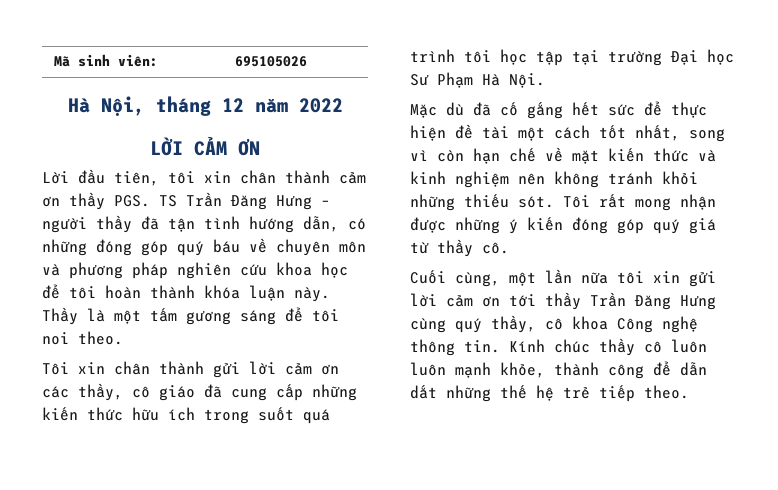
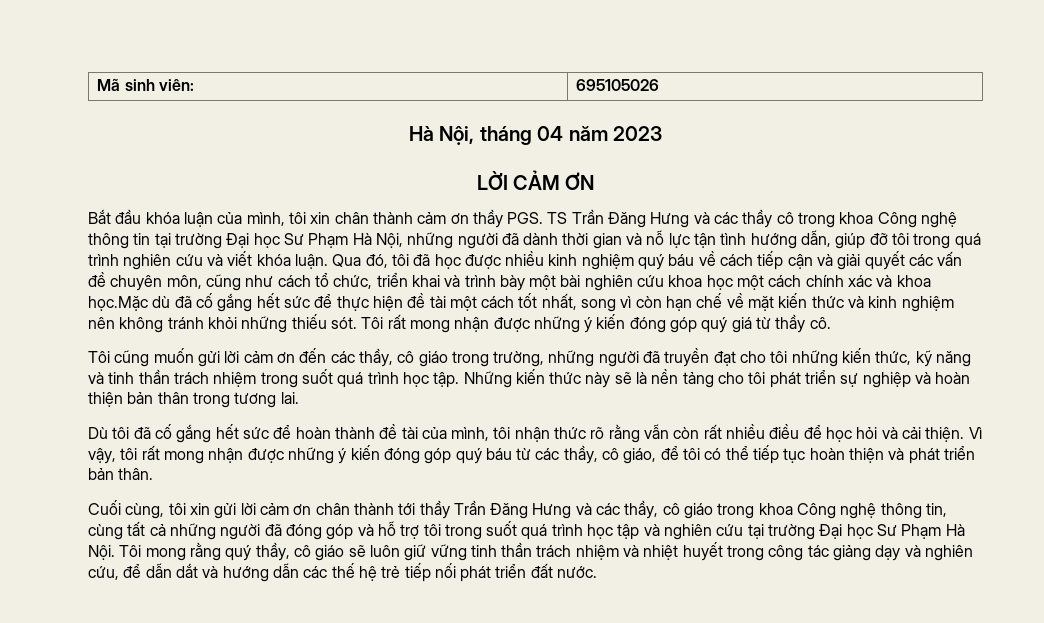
- Hà Nội, tháng 12 năm 2022
+ Hà Nội, tháng 04 năm 2023
- Lời đầu tiên, tôi xin chân thành cảm ơn thầy PGS. TS Trần Đăng Hưng – người thầy đã tận tình hướng dẫn, có những đóng góp quý báu về chuyên môn và phương pháp nghiên cứu khoa học để tôi hoàn thành khóa luận này. Thầy là một tấm gương sáng để tôi noi theo.
- Tôi xin chân thành gửi lời cảm ơn các thầy, cô giáo đã cung cấp những kiến thức hữu ích trong suốt quá trình tôi học tập tại trường Đại học Sư Phạm Hà Nội.
- Mặc dù đã cố gắng hết sức để thực hiện đề tài một cách tốt nhất, song vì còn hạn chế về mặt kiến thức và kinh nghiệm nên không tránh khỏi những thiếu sót.
+ Bắt đầu khóa luận của mình, tôi xin chân thành cảm ơn thầy PGS. TS Trần Đăng Hưng và các thầy cô trong khoa Công nghệ thông tin tại trường Đại học Sư Phạm Hà Nội, những người đã dành thời gian và nỗ lực tận tình hướng dẫn, giúp đỡ tôi trong quá trình nghiên cứu và viết khóa luận. Qua đó, tôi đã học được nhiều kinh nghiệm quý báu về cách tiếp cận và giải quyết các vấn đề chuyên môn, cũng như cách tổ chức, triển khai và trình bày một bài nghiên cứu khoa học một cách chính xác và khoa học.Mặc dù đã cố gắng hết sức để thực hiện đề tài một cách tốt nhất, song vì còn hạn chế về mặt kiến thức và kinh nghiệm nên không tránh khỏi những thiếu sót.
+ Tôi cũng muốn gửi lời cảm ơn đến các thầy, cô giáo trong trường, những người đã truyền đạt cho tôi những kiến thức, kỹ năng và tinh thần trách nhiệm trong suốt quá trình học tập. Những kiến thức này sẽ là nền tảng cho tôi phát triển sự nghiệp và hoàn thiện bản thân trong tương lai.
+ Dù tôi đã cố gắng hết sức để hoàn thành đề tài của mình, tôi nhận thức rõ rằng vẫn còn rất nhiều điều để học hỏi và cải thiện. Vì vậy, tôi rất mong nhận được những ý kiến đóng góp quý báu từ các thầy, cô giáo, để tôi có thể tiếp tục hoàn thiện và phát triển bản thân.
- Cuối cùng, một lần nữa tôi xin gửi lời cảm ơn tới thầy Trần Đăng Hưng cùng quý thầy, cô khoa Công nghệ thông tin. Kính chúc thầy cô luôn luôn mạnh khỏe, thành công để dẫn dắt những thế hệ trẻ tiếp theo.
+ Cuối cùng, tôi xin gửi lời cảm ơn chân thành tới thầy Trần Đăng Hưng và các thầy, cô giáo trong khoa Công nghệ thông tin, cùng tất cả những người đã đóng góp và hỗ trợ tôi trong suốt quá trình học tập và nghiên cứu tại trường Đại học Sư Phạm Hà Nội. Tôi mong rằng quý thầy, cô giáo sẽ luôn giữ vững tinh thần trách nhiệm và nhiệt huyết trong công tác giảng dạy và nghiên cứu, để dẫn dắt và hướng dẫn các thế hệ trẻ tiếp nối phát triển đất nước.

